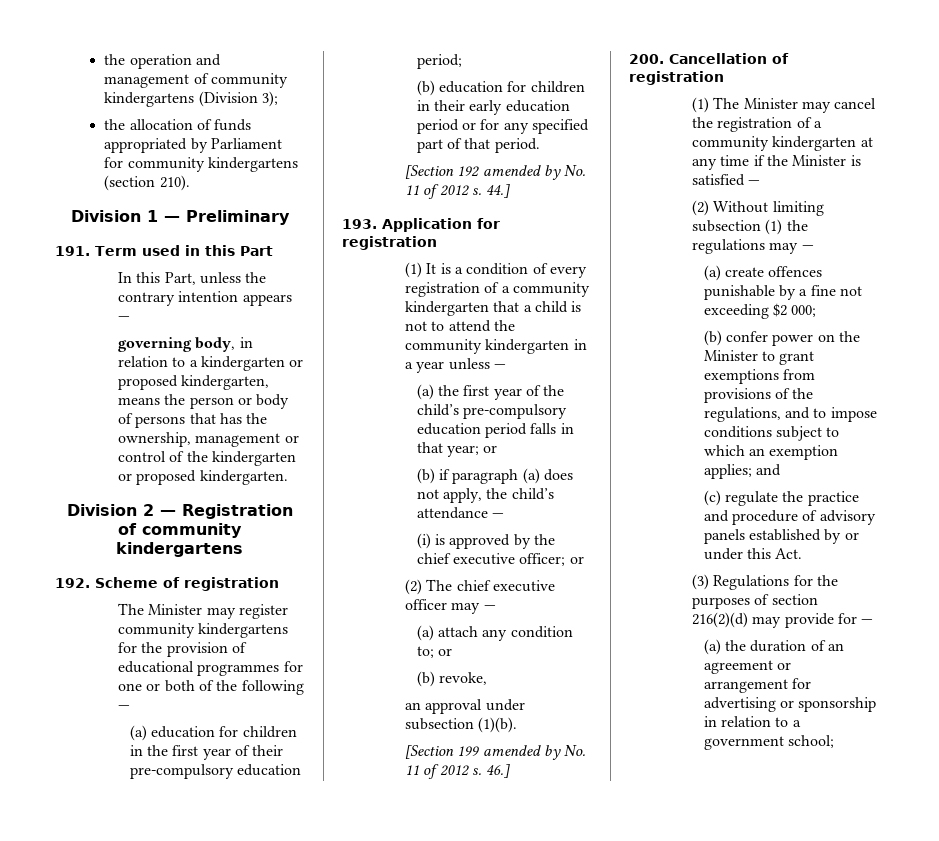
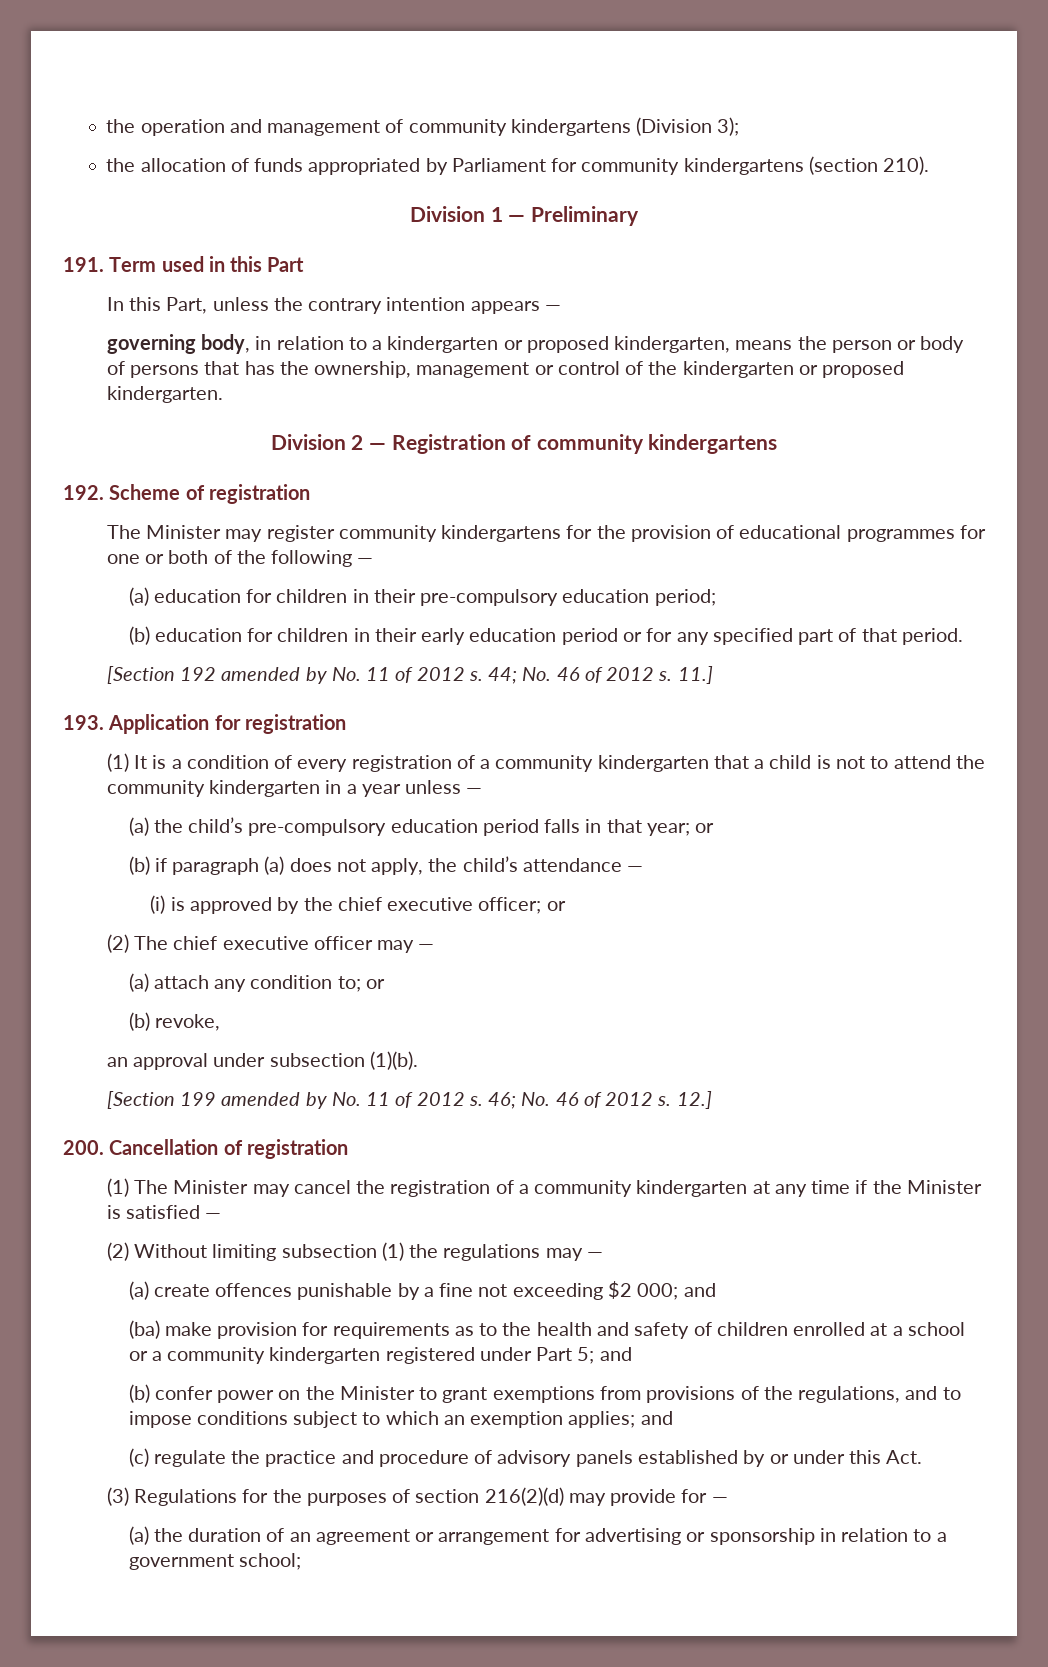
- (a) education for children in the first year of their pre-compulsory education period;
+ (a) education for children in their pre-compulsory education period;
- 44.]
+ 44; No. 46 of 2012 s. 11.]
- (a) the first year of the child’s pre-compulsory education period falls in that year; or
+ (a) the child’s pre-compulsory education period falls in that year; or
- 46.]
+ 46; No. 46 of 2012 s. 12.]
- (a) create offences punishable by a fine not exceeding $2 000;
+ (a) create offences punishable by a fine not exceeding $2 000; and
+ (ba) make provision for requirements as to the health and safety of children enrolled at a school or a community kindergarten registered under Part 5; and

